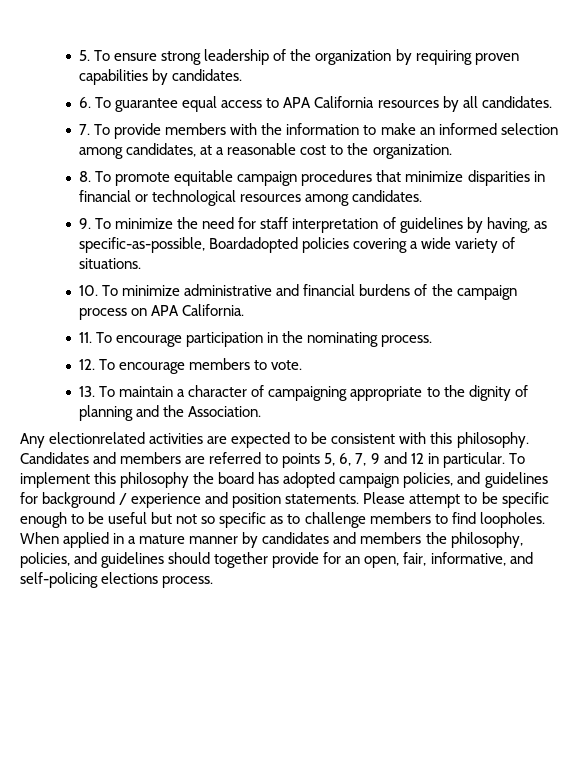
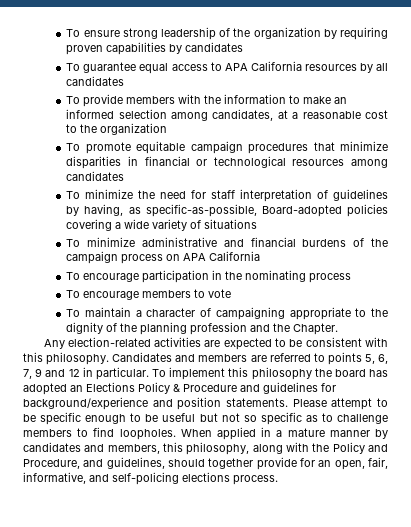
- 5. To ensure strong leadership of the organization by requiring proven capabilities by candidates.
- 6. To guarantee equal access to APA California resources by all candidates.
- 7. To provide members with the information to make an informed selection among candidates, at a reasonable cost to the organization.
- 8. To promote equitable campaign procedures that minimize disparities in financial or technological resources among candidates.
- 9. To minimize the need for staff interpretation of guidelines by having, as specific-as-possible, Boardadopted policies covering a wide variety of situations.
- 10. To minimize administrative and financial burdens of the campaign process on APA California.
- 11. To encourage participation in the nominating process.
- 12. To encourage members to vote.
- 13. To maintain a character of campaigning appropriate to the dignity of planning and the Association.
+ To ensure strong leadership of the organization by requiring proven capabilities by candidates
+ To guarantee equal access to APA California resources by all candidates
+ To provide members with the information to make an informed selection among candidates, at a reasonable cost to the organization
+ To promote equitable campaign procedures that minimize disparities in financial or technological resources among candidates
+ To minimize the need for staff interpretation of guidelines by having, as specific-as-possible, Board-adopted policies covering a wide variety of situations
+ To minimize administrative and financial burdens of the campaign process on APA California
+ To encourage participation in the nominating process
+ To encourage members to vote
+ To maintain a character of campaigning appropriate to the dignity of the planning profession and the Chapter.
- Any electionrelated activities are expected to be consistent with this philosophy.
+ Any election-related activities are expected to be consistent with this philosophy.
- To implement this philosophy the board has adopted campaign policies, and guidelines for background / experience and position statements.
+ To implement this philosophy the board has adopted an Elections Policy & Procedure and guidelines for background/experience and position statements.
- When applied in a mature manner by candidates and members the philosophy, policies, and guidelines should together provide for an open, fair, informative, and self-policing elections process.
+ When applied in a mature manner by candidates and members, this philosophy, along with the Policy and Procedure, and guidelines, should together provide for an open, fair, informative, and self-policing elections process.

